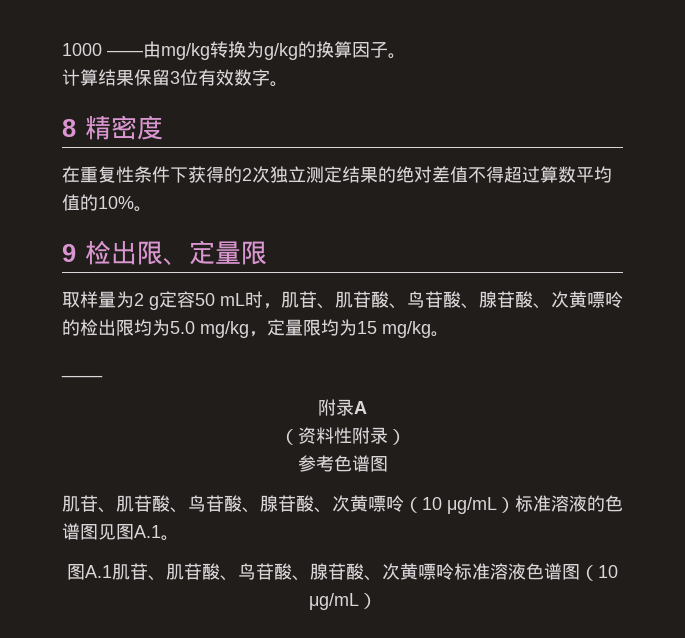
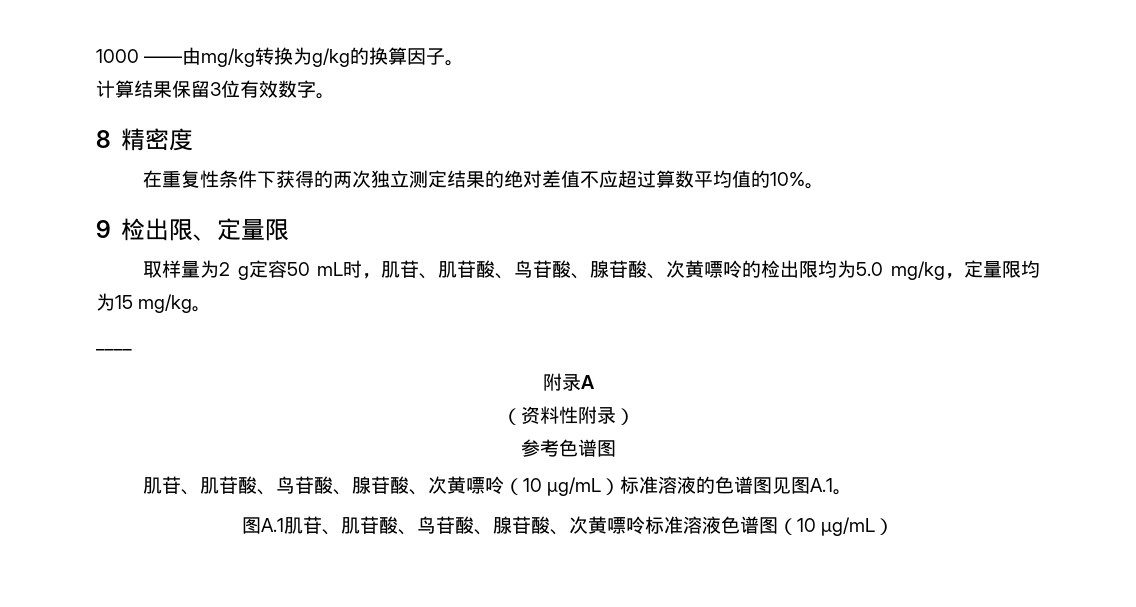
- 在重复性条件下获得的2次独立测定结果的绝对差值不得超过算数平均值的10%。
+ 在重复性条件下获得的两次独立测定结果的绝对差值不应超过算数平均值的10%。

